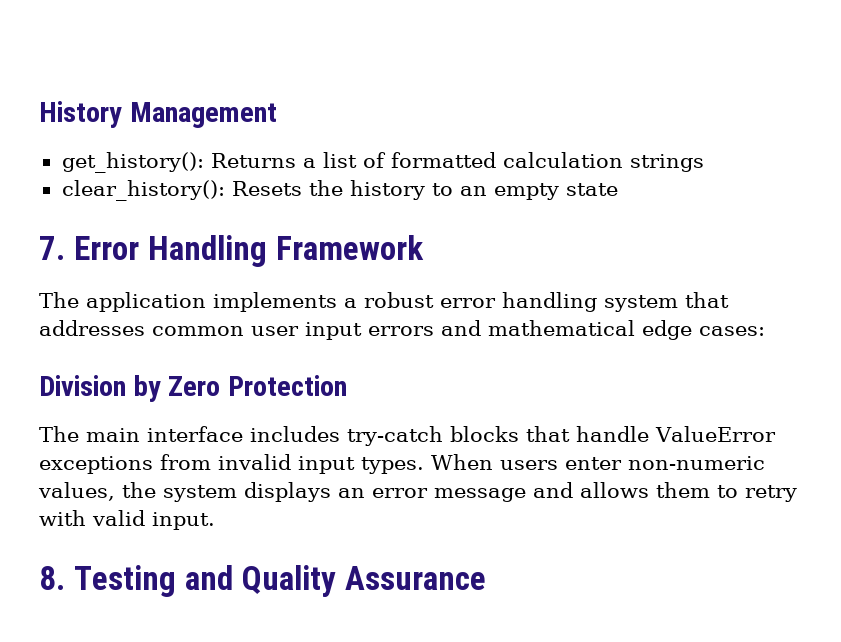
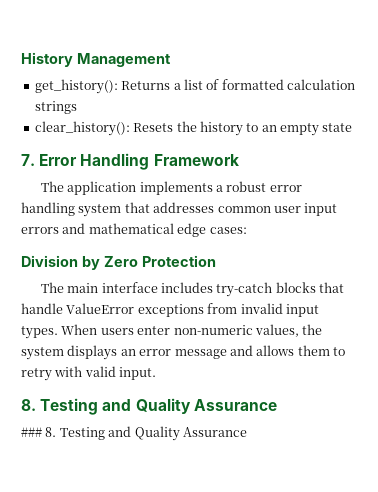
+ ### 8. Testing and Quality Assurance

